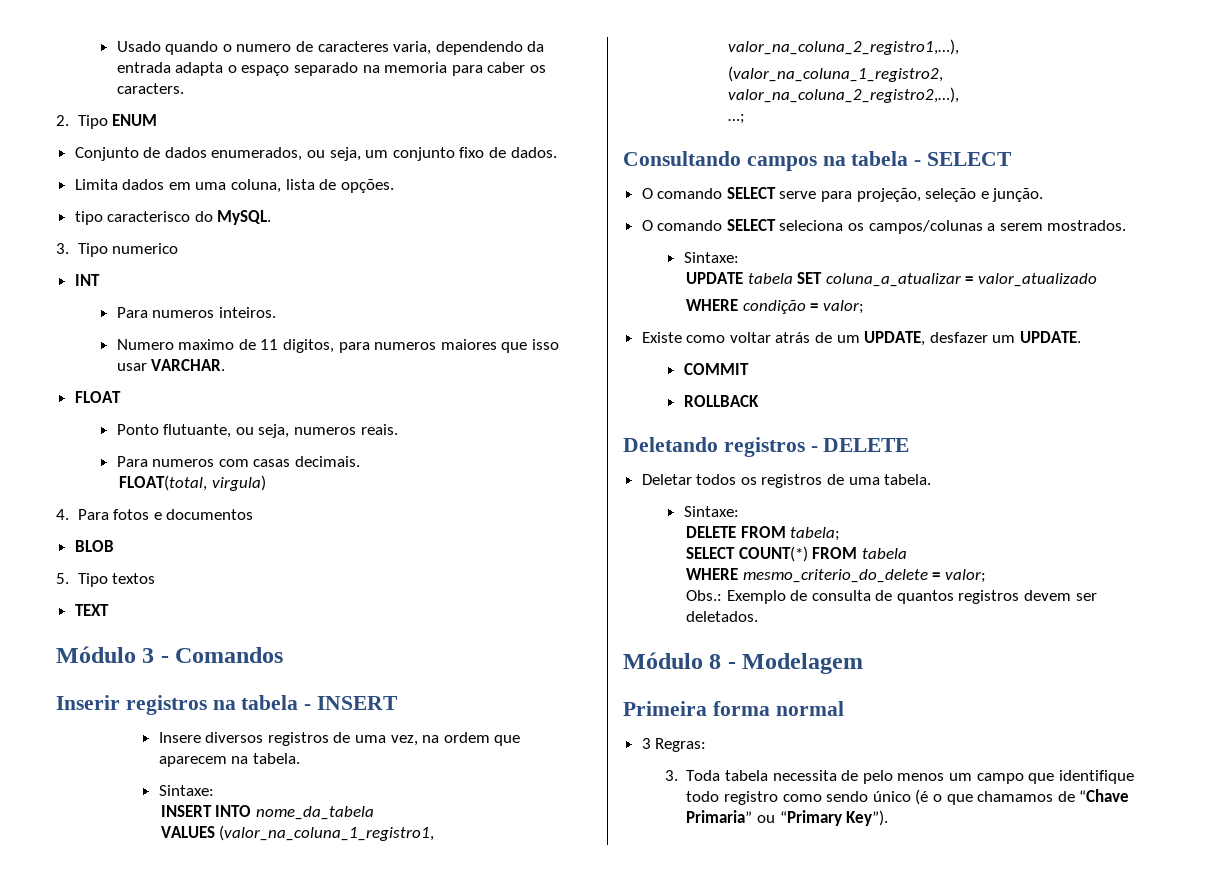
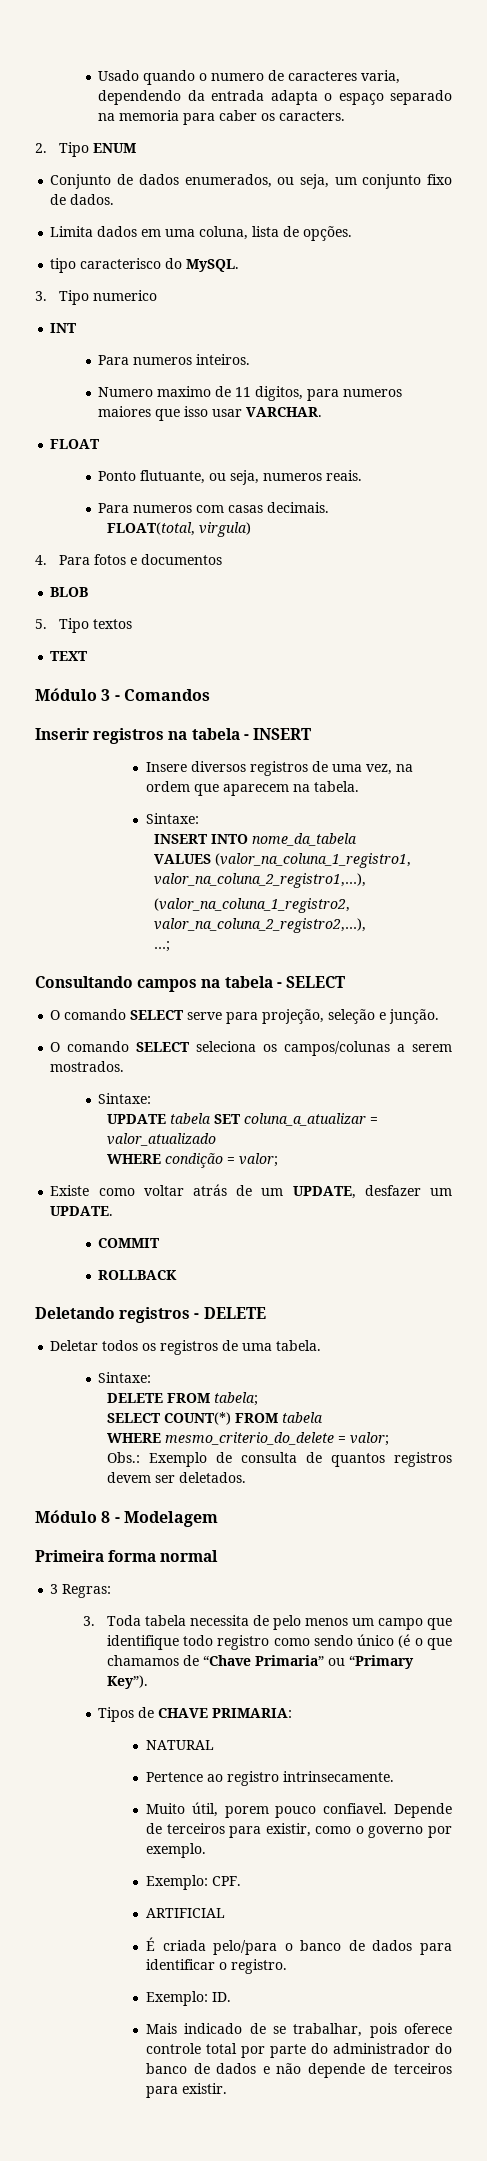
+ Tipos de CHAVE PRIMARIA:
+ NATURAL
+ Pertence ao registro intrinsecamente.
+ Muito útil, porem pouco confiavel. Depende de terceiros para existir, como o governo por exemplo.
+ Exemplo: CPF.
+ ARTIFICIAL
+ É criada pelo/para o banco de dados para identificar o registro.
+ Exemplo: ID.
+ Mais indicado de se trabalhar, pois oferece controle total por parte do administrador do banco de dados e não depende de terceiros para existir.

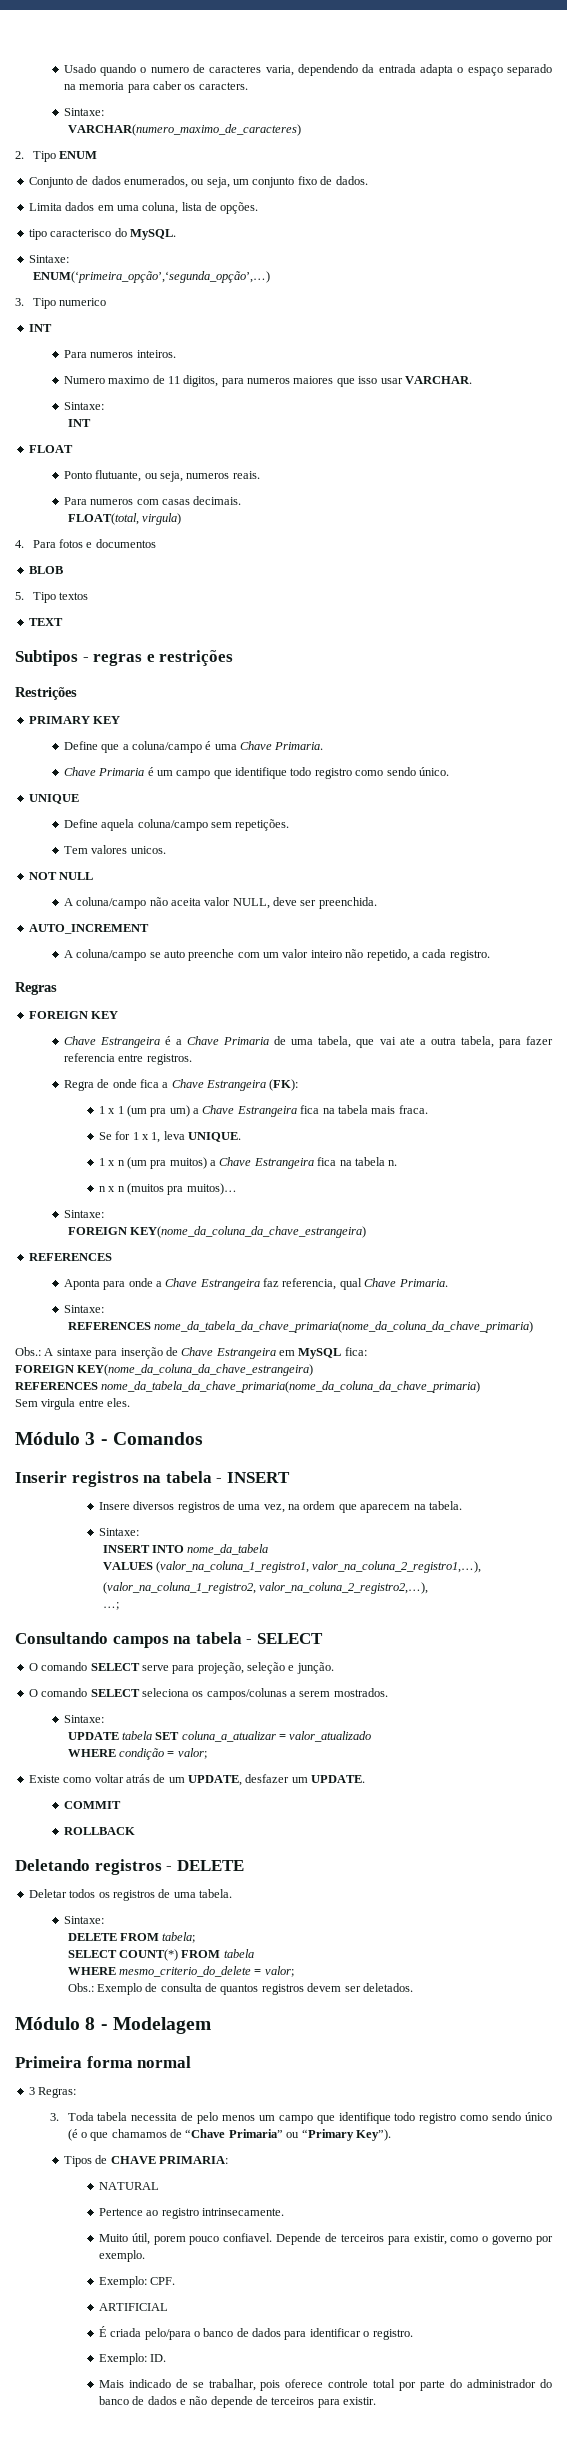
  Usado quando o numero de caracteres varia, dependendo da entrada adapta o espaço separado na memoria para caber os caracters.
+ Sintaxe:
+ VARCHAR(numero_maximo_de_caracteres)
  tipo caracterisco do MySQL.
+ Sintaxe:
+ ENUM(‘primeira_opção’,‘segunda_opção’,…)
  Numero maximo de 11 digitos, para numeros maiores que isso usar VARCHAR.
+ Sintaxe:
+ INT
+ Subtipos - regras e restrições
+ Restrições
+ PRIMARY KEY
+ Define que a coluna/campo é uma Chave Primaria.
+ Chave Primaria é um campo que identifique todo registro como sendo único.
+ UNIQUE
+ Define aquela coluna/campo sem repetições.
+ Tem valores unicos.
+ NOT NULL
+ A coluna/campo não aceita valor NULL, deve ser preenchida.
+ AUTO_INCREMENT
+ A coluna/campo se auto preenche com um valor inteiro não repetido, a cada registro.
+ Regras
+ FOREIGN KEY
+ Chave Estrangeira é a Chave Primaria de uma tabela, que vai ate a outra tabela, para fazer referencia entre registros.
+ Regra de onde fica a Chave Estrangeira (FK):
+ 1 x 1 (um pra um) a Chave Estrangeira fica na tabela mais fraca.
+ Se for 1 x 1, leva UNIQUE.
+ 1 x n (um pra muitos) a Chave Estrangeira fica na tabela n.
+ n x n (muitos pra muitos)…
+ Sintaxe:
+ FOREIGN KEY(nome_da_coluna_da_chave_estrangeira)
+ REFERENCES
+ Aponta para onde a Chave Estrangeira faz referencia, qual Chave Primaria.
+ Sintaxe:
+ REFERENCES nome_da_tabela_da_chave_primaria(nome_da_coluna_da_chave_primaria)
+ Obs.: A sintaxe para inserção de Chave Estrangeira em MySQL fica:
+ FOREIGN KEY(nome_da_coluna_da_chave_estrangeira)
+ REFERENCES nome_da_tabela_da_chave_primaria(nome_da_coluna_da_chave_primaria)
+ Sem virgula entre eles.

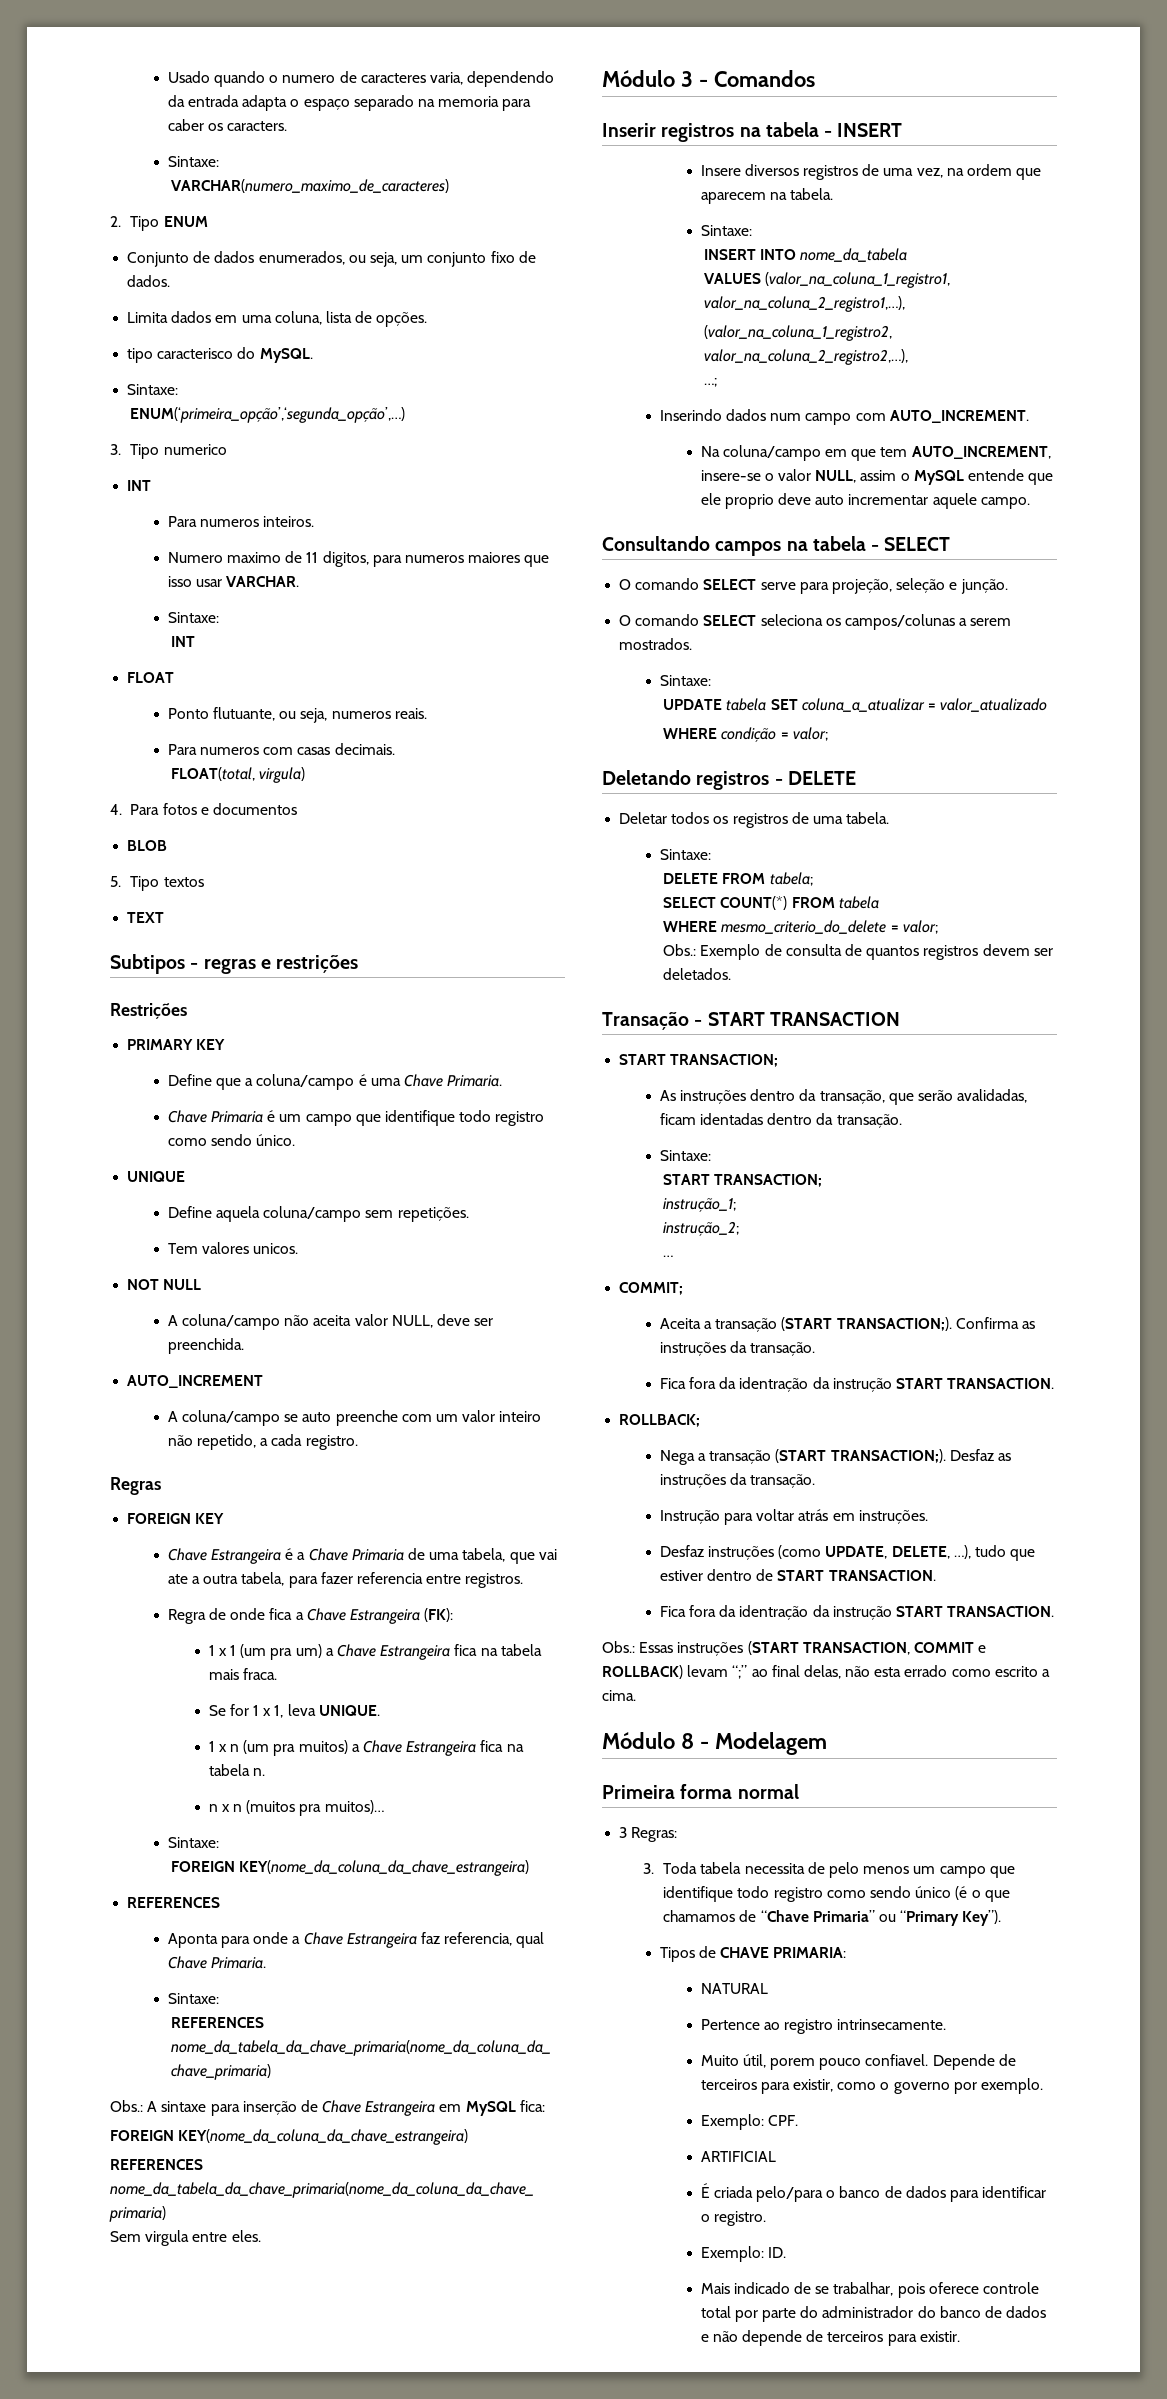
+ Inserindo dados num campo com AUTO_INCREMENT.
+ Na coluna/campo em que tem AUTO_INCREMENT, insere-se o valor NULL, assim o MySQL entende que ele proprio deve auto incrementar aquele campo.
- Existe como voltar atrás de um UPDATE, desfazer um UPDATE.
- COMMIT
- ROLLBACK
+ Transação - START TRANSACTION
+ START TRANSACTION;
+ As instruções dentro da transação, que serão avalidadas, ficam identadas dentro da transação.
+ Sintaxe:
+ START TRANSACTION;
+ instrução_1;
+ instrução_2;
+ …
+ COMMIT;
+ Aceita a transação (START TRANSACTION;). Confirma as instruções da transação.
+ Fica fora da identração da instrução START TRANSACTION.
+ ROLLBACK;
+ Nega a transação (START TRANSACTION;). Desfaz as instruções da transação.
+ Instrução para voltar atrás em instruções.
+ Desfaz instruções (como UPDATE, DELETE, …), tudo que estiver dentro de START TRANSACTION.
+ Fica fora da identração da instrução START TRANSACTION.
+ Obs.: Essas instruções (START TRANSACTION, COMMIT e ROLLBACK) levam “;” ao final delas, não esta errado como escrito a cima.

